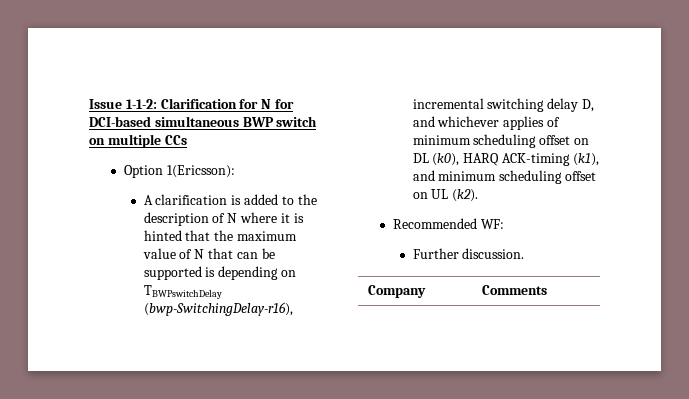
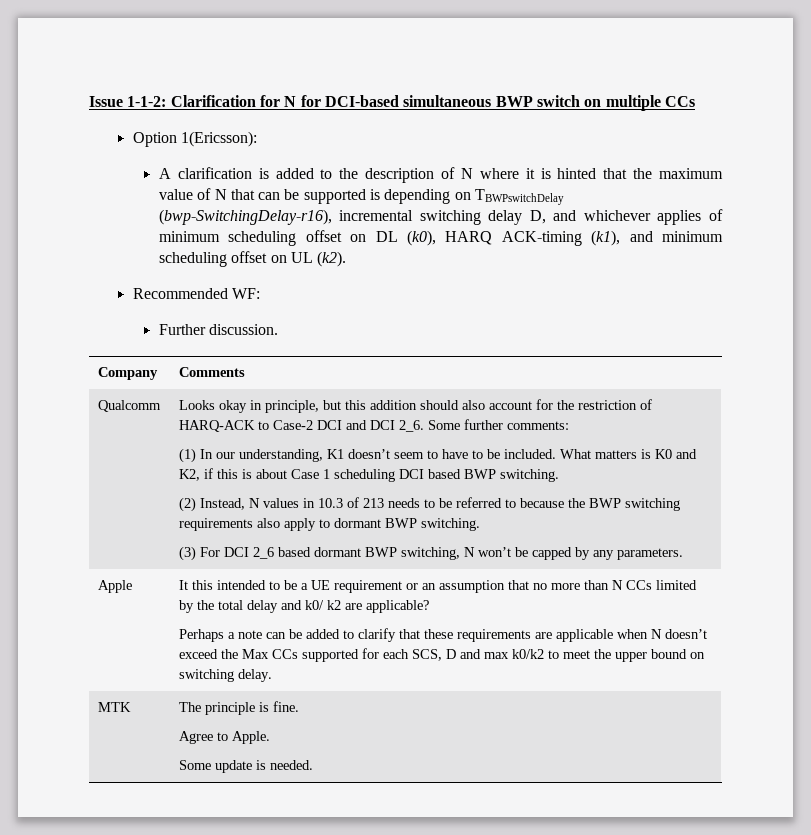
+ Qualcomm | Looks okay in principle, but this addition should also account for the restriction of HARQ-ACK to Case-2 DCI and DCI 2_6. Some further comments:
+ (1) In our understanding, K1 doesn’t seem to have to be included. What matters is K0 and K2, if this is about Case 1 scheduling DCI based BWP switching.
+ (2) Instead, N values in 10.3 of 213 needs to be referred to because the BWP switching requirements also apply to dormant BWP switching.
+ (3) For DCI 2_6 based dormant BWP switching, N won’t be capped by any parameters.
+ Apple | It this intended to be a UE requirement or an assumption that no more than N CCs limited by the total delay and k0/ k2 are applicable?
+ Perhaps a note can be added to clarify that these requirements are applicable when N doesn’t exceed the Max CCs supported for each SCS, D and max k0/k2 to meet the upper bound on switching delay.
+ MTK | The principle is fine.
+ Agree to Apple.
+ Some update is needed.

